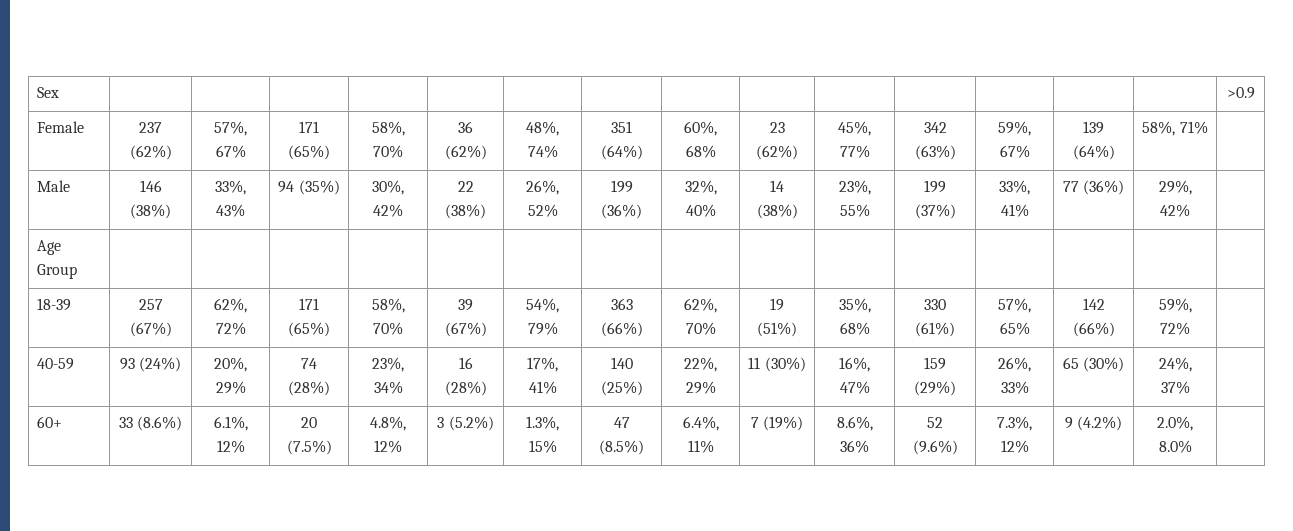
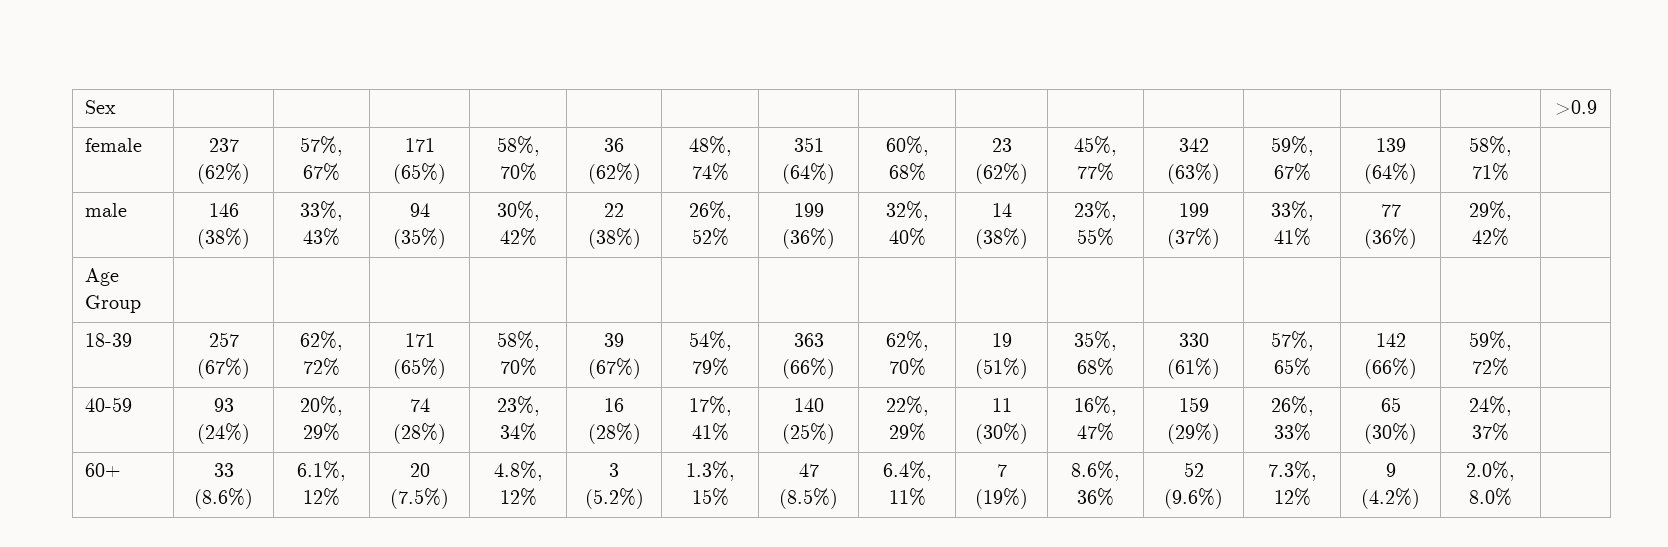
- Female | 237 (62%) | 57%, 67% | 171 (65%) | 58%, 70% | 36 (62%) | 48%, 74% | 351 (64%) | 60%, 68% | 23 (62%) | 45%, 77% | 342 (63%) | 59%, 67% | 139 (64%) | 58%, 71% |
+ female | 237 (62%) | 57%, 67% | 171 (65%) | 58%, 70% | 36 (62%) | 48%, 74% | 351 (64%) | 60%, 68% | 23 (62%) | 45%, 77% | 342 (63%) | 59%, 67% | 139 (64%) | 58%, 71% |
- Male | 146 (38%) | 33%, 43% | 94 (35%) | 30%, 42% | 22 (38%) | 26%, 52% | 199 (36%) | 32%, 40% | 14 (38%) | 23%, 55% | 199 (37%) | 33%, 41% | 77 (36%) | 29%, 42% |
+ male | 146 (38%) | 33%, 43% | 94 (35%) | 30%, 42% | 22 (38%) | 26%, 52% | 199 (36%) | 32%, 40% | 14 (38%) | 23%, 55% | 199 (37%) | 33%, 41% | 77 (36%) | 29%, 42% |

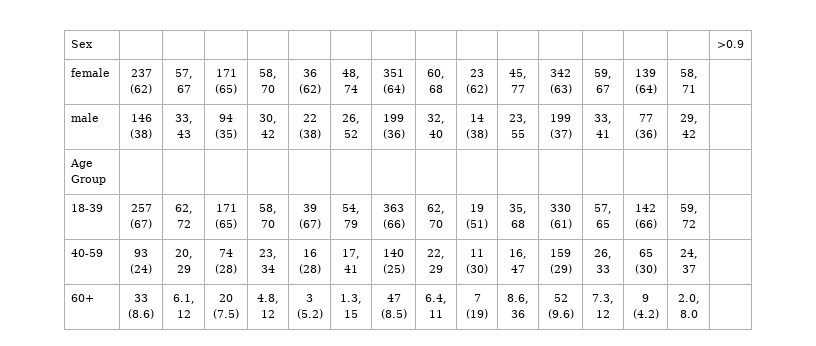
- female | 237 (62%) | 57%, 67% | 171 (65%) | 58%, 70% | 36 (62%) | 48%, 74% | 351 (64%) | 60%, 68% | 23 (62%) | 45%, 77% | 342 (63%) | 59%, 67% | 139 (64%) | 58%, 71% |
- male | 146 (38%) | 33%, 43% | 94 (35%) | 30%, 42% | 22 (38%) | 26%, 52% | 199 (36%) | 32%, 40% | 14 (38%) | 23%, 55% | 199 (37%) | 33%, 41% | 77 (36%) | 29%, 42% |
+ female | 237 (62) | 57, 67 | 171 (65) | 58, 70 | 36 (62) | 48, 74 | 351 (64) | 60, 68 | 23 (62) | 45, 77 | 342 (63) | 59, 67 | 139 (64) | 58, 71 |
+ male | 146 (38) | 33, 43 | 94 (35) | 30, 42 | 22 (38) | 26, 52 | 199 (36) | 32, 40 | 14 (38) | 23, 55 | 199 (37) | 33, 41 | 77 (36) | 29, 42 |
  Age Group | | | | | | | | | | | | | | |
- 18-39 | 257 (67%) | 62%, 72% | 171 (65%) | 58%, 70% | 39 (67%) | 54%, 79% | 363 (66%) | 62%, 70% | 19 (51%) | 35%, 68% | 330 (61%) | 57%, 65% | 142 (66%) | 59%, 72% |
- 40-59 | 93 (24%) | 20%, 29% | 74 (28%) | 23%, 34% | 16 (28%) | 17%, 41% | 140 (25%) | 22%, 29% | 11 (30%) | 16%, 47% | 159 (29%) | 26%, 33% | 65 (30%) | 24%, 37% |
- 60+ | 33 (8.6%) | 6.1%, 12% | 20 (7.5%) | 4.8%, 12% | 3 (5.2%) | 1.3%, 15% | 47 (8.5%) | 6.4%, 11% | 7 (19%) | 8.6%, 36% | 52 (9.6%) | 7.3%, 12% | 9 (4.2%) | 2.0%, 8.0% |
+ 18-39 | 257 (67) | 62, 72 | 171 (65) | 58, 70 | 39 (67) | 54, 79 | 363 (66) | 62, 70 | 19 (51) | 35, 68 | 330 (61) | 57, 65 | 142 (66) | 59, 72 |
+ 40-59 | 93 (24) | 20, 29 | 74 (28) | 23, 34 | 16 (28) | 17, 41 | 140 (25) | 22, 29 | 11 (30) | 16, 47 | 159 (29) | 26, 33 | 65 (30) | 24, 37 |
+ 60+ | 33 (8.6) | 6.1, 12 | 20 (7.5) | 4.8, 12 | 3 (5.2) | 1.3, 15 | 47 (8.5) | 6.4, 11 | 7 (19) | 8.6, 36 | 52 (9.6) | 7.3, 12 | 9 (4.2) | 2.0, 8.0 |

